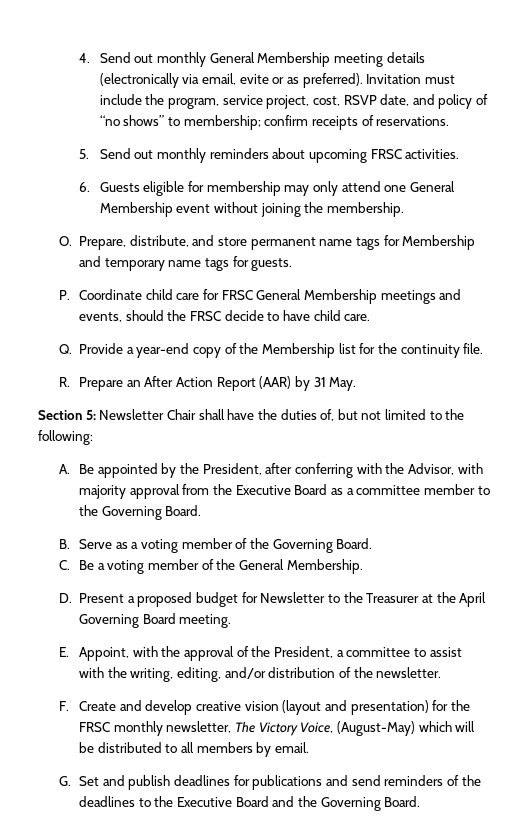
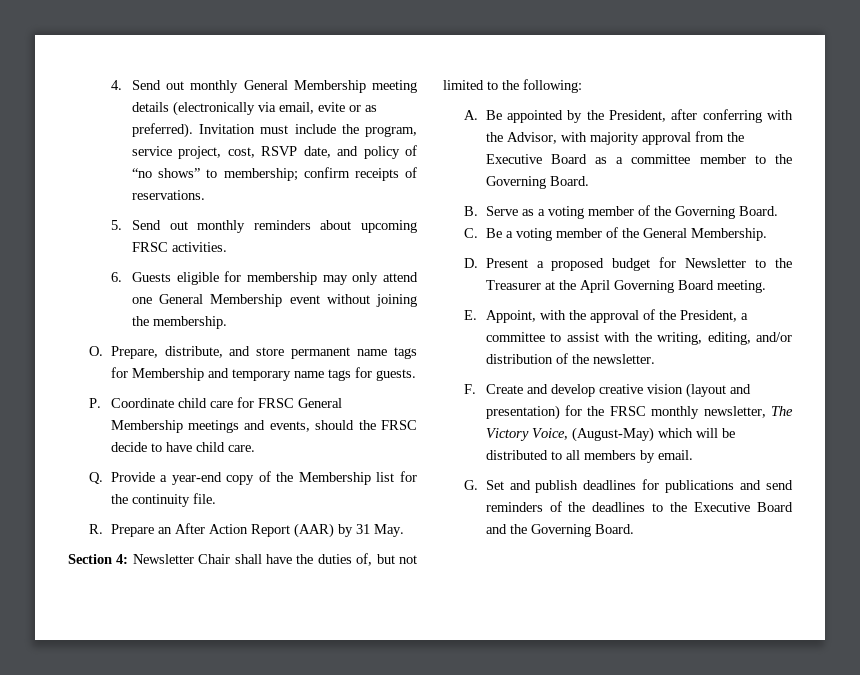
- Section 5: Newsletter Chair shall have the duties of, but not limited to the following:
+ Section 4: Newsletter Chair shall have the duties of, but not limited to the following:

